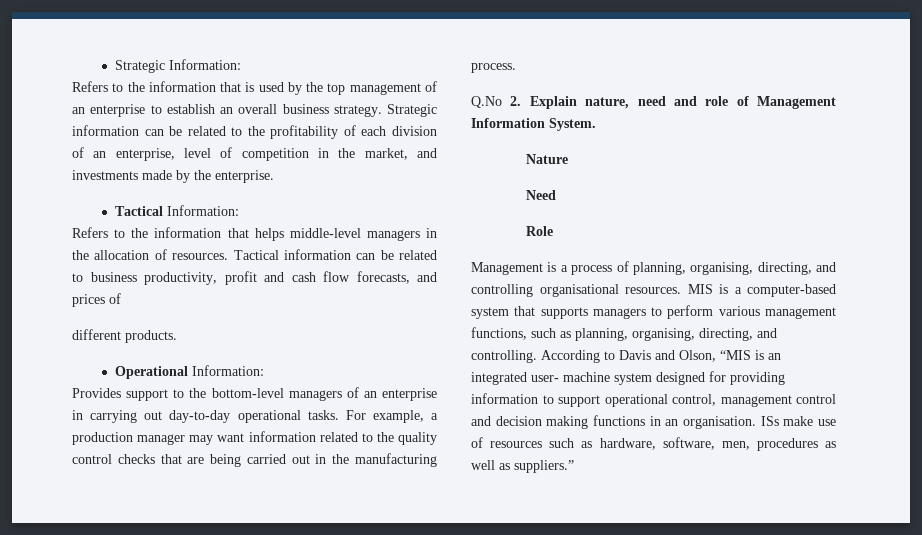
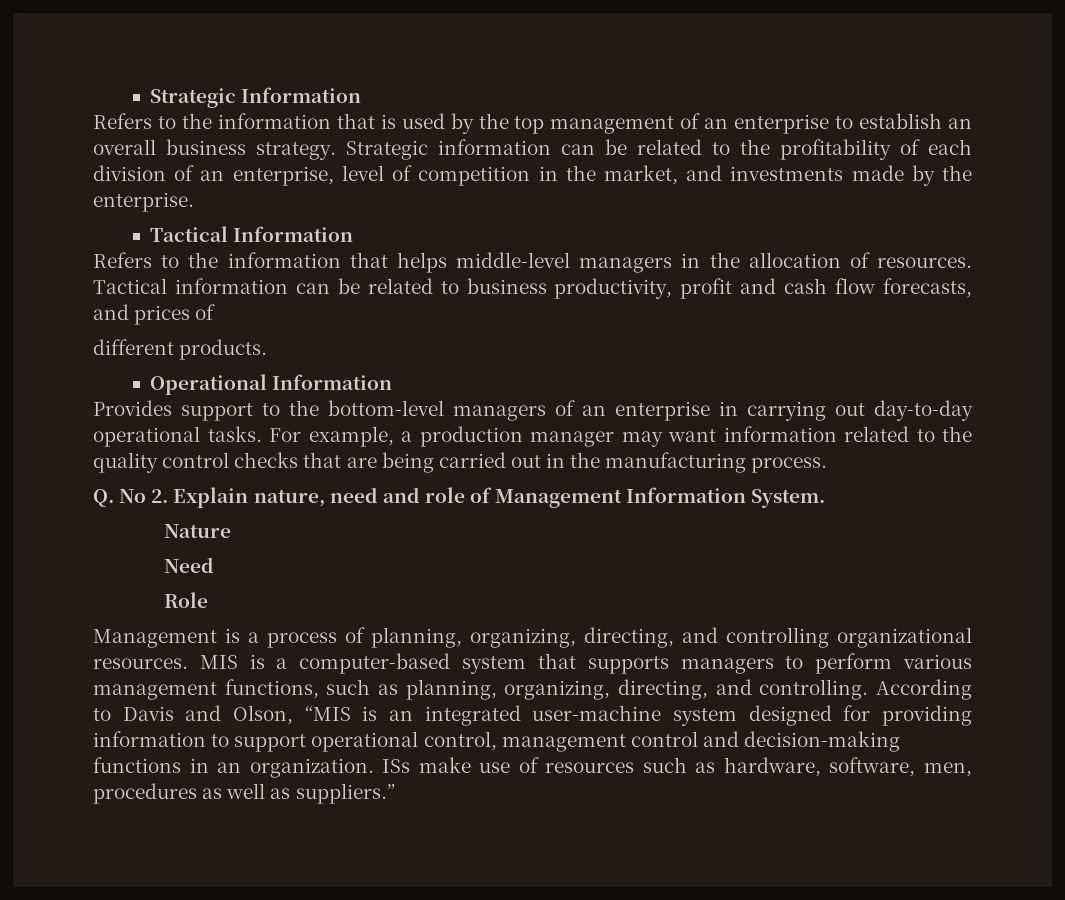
- Strategic Information:
+ Strategic Information
- Tactical Information:
+ Tactical Information
- Operational Information:
+ Operational Information
- Q.No 2. Explain nature, need and role of Management Information System.
+ Q. No 2. Explain nature, need and role of Management Information System.
- Management is a process of planning, organising, directing, and controlling organisational resources.
+ Management is a process of planning, organizing, directing, and controlling organizational resources.
- MIS is a computer-based system that supports managers to perform various management functions, such as planning, organising, directing, and controlling.
+ MIS is a computer-based system that supports managers to perform various management functions, such as planning, organizing, directing, and controlling.
- According to Davis and Olson, “MIS is an integrated user- machine system designed for providing information to support operational control, management control and decision making functions in an organisation.
+ According to Davis and Olson, “MIS is an integrated user-machine system designed for providing information to support operational control, management control and decision-making functions in an organization.

